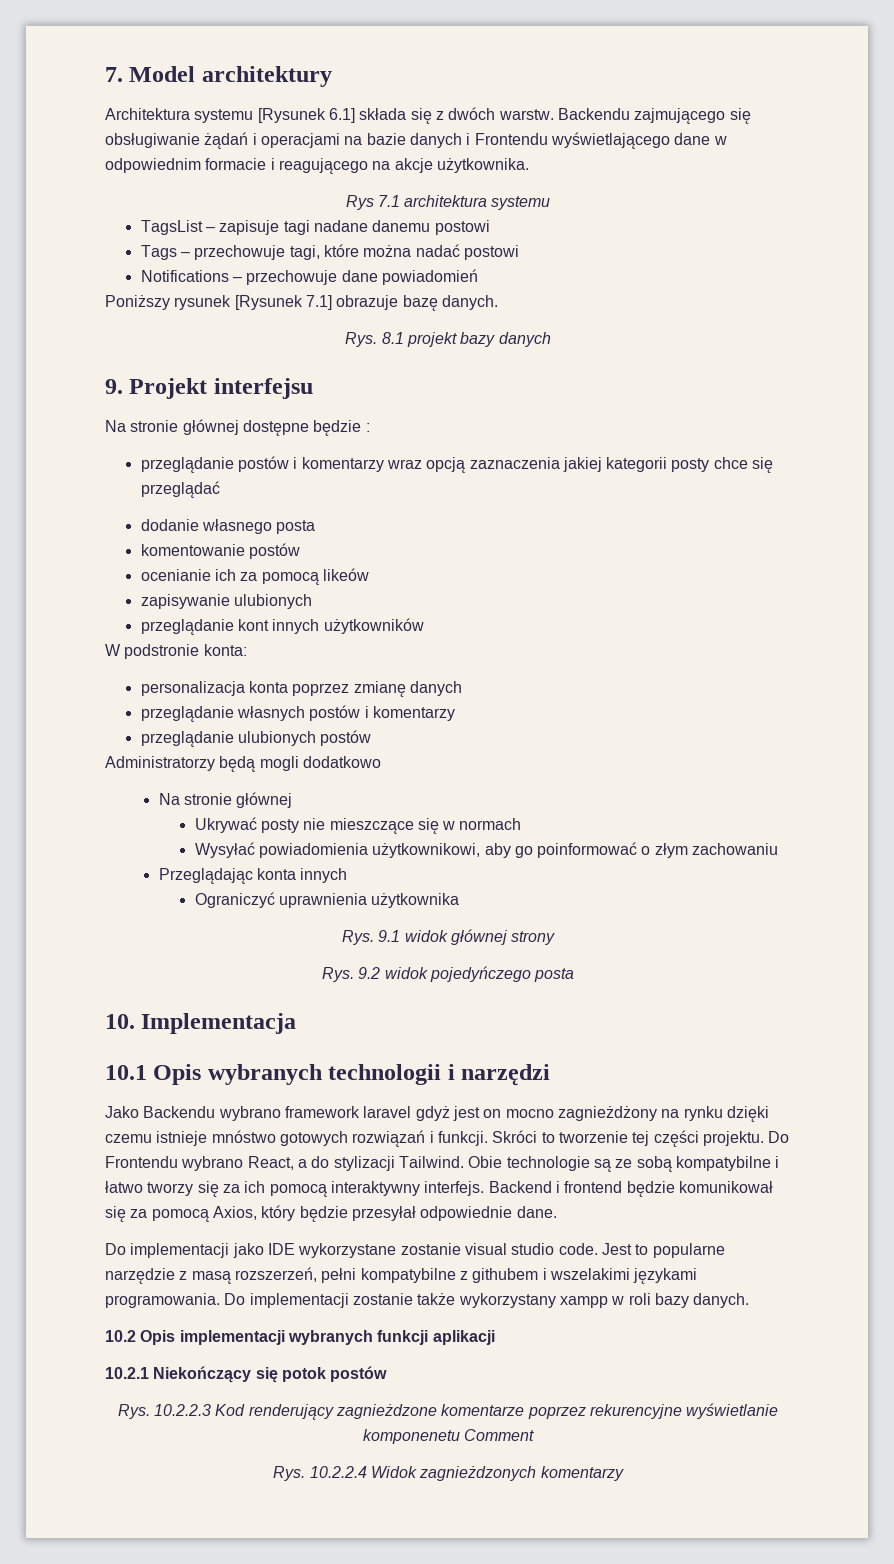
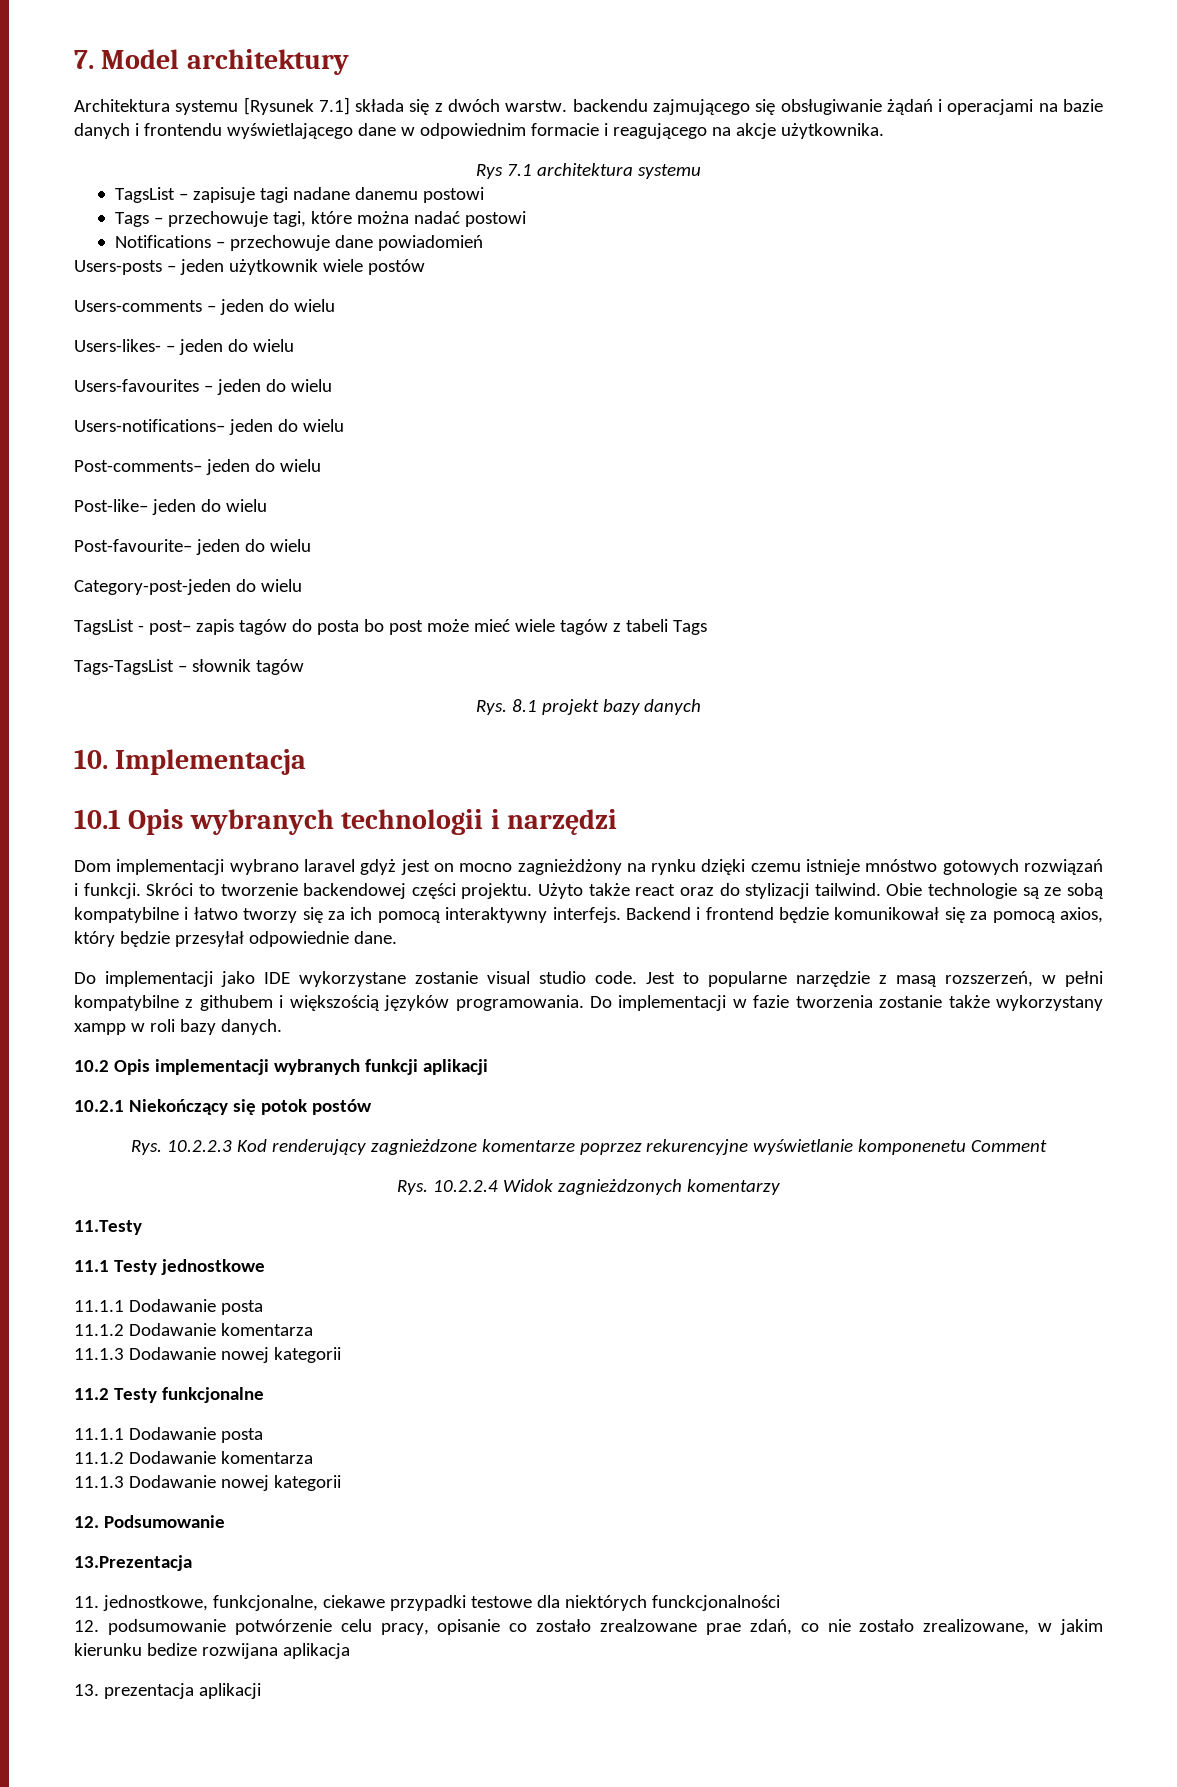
- Architektura systemu [Rysunek 6.1] składa się z dwóch warstw. Backendu zajmującego się obsługiwanie żądań i operacjami na bazie danych i Frontendu wyświetlającego dane w odpowiednim formacie i reagującego na akcje użytkownika.
+ Architektura systemu [Rysunek 7.1] składa się z dwóch warstw. backendu zajmującego się obsługiwanie żądań i operacjami na bazie danych i frontendu wyświetlającego dane w odpowiednim formacie i reagującego na akcje użytkownika.
- Poniższy rysunek [Rysunek 7.1] obrazuje bazę danych.
+ Users-posts – jeden użytkownik wiele postów
+ Users-comments – jeden do wielu
+ Users-likes- – jeden do wielu
+ Users-favourites – jeden do wielu
+ Users-notifications– jeden do wielu
+ Post-comments– jeden do wielu
+ Post-like– jeden do wielu
+ Post-favourite– jeden do wielu
+ Category-post-jeden do wielu
+ TagsList - post– zapis tagów do posta bo post może mieć wiele tagów z tabeli Tags
+ Tags-TagsList – słownik tagów
- 9. Projekt interfejsu
- Na stronie głównej dostępne będzie :
- przeglądanie postów i komentarzy wraz opcją zaznaczenia jakiej kategorii posty chce się przeglądać
- dodanie własnego posta
- komentowanie postów
- ocenianie ich za pomocą likeów
- zapisywanie ulubionych
- przeglądanie kont innych użytkowników
- W podstronie konta:
- personalizacja konta poprzez zmianę danych
- przeglądanie własnych postów i komentarzy
- przeglądanie ulubionych postów
- Administratorzy będą mogli dodatkowo
- Na stronie głównej
- Ukrywać posty nie mieszczące się w normach
- Wysyłać powiadomienia użytkownikowi, aby go poinformować o złym zachowaniu
- Przeglądając konta innych
- Ograniczyć uprawnienia użytkownika
- Rys. 9.1 widok głównej strony
- Rys. 9.2 widok pojedyńczego posta
- Jako Backendu wybrano framework laravel gdyż jest on mocno zagnieżdżony na rynku dzięki czemu istnieje mnóstwo gotowych rozwiązań i funkcji.
+ Dom implementacji wybrano laravel gdyż jest on mocno zagnieżdżony na rynku dzięki czemu istnieje mnóstwo gotowych rozwiązań i funkcji.
- Skróci to tworzenie tej części projektu.
+ Skróci to tworzenie backendowej części projektu.
- Do Frontendu wybrano React, a do stylizacji Tailwind.
+ Użyto także react oraz do stylizacji tailwind.
- Backend i frontend będzie komunikował się za pomocą Axios, który będzie przesyłał odpowiednie dane.
+ Backend i frontend będzie komunikował się za pomocą axios, który będzie przesyłał odpowiednie dane.
- Jest to popularne narzędzie z masą rozszerzeń, pełni kompatybilne z githubem i wszelakimi językami programowania.
+ Jest to popularne narzędzie z masą rozszerzeń, w pełni kompatybilne z githubem i większością języków programowania.
- Do implementacji zostanie także wykorzystany xampp w roli bazy danych.
+ Do implementacji w fazie tworzenia zostanie także wykorzystany xampp w roli bazy danych.
+ 11.Testy
+ 11.1 Testy jednostkowe
+ 11.1.1 Dodawanie posta
+ 11.1.2 Dodawanie komentarza
+ 11.1.3 Dodawanie nowej kategorii
+ 11.2 Testy funkcjonalne
+ 11.1.1 Dodawanie posta
+ 11.1.2 Dodawanie komentarza
+ 11.1.3 Dodawanie nowej kategorii
+ 12. Podsumowanie
+ 13.Prezentacja
+ 11. jednostkowe, funkcjonalne, ciekawe przypadki testowe dla niektórych funckcjonalności
+ 12. podsumowanie potwórzenie celu pracy, opisanie co zostało zrealzowane prae zdań, co nie zostało zrealizowane, w jakim kierunku bedize rozwijana aplikacja
+ 13. prezentacja aplikacji

